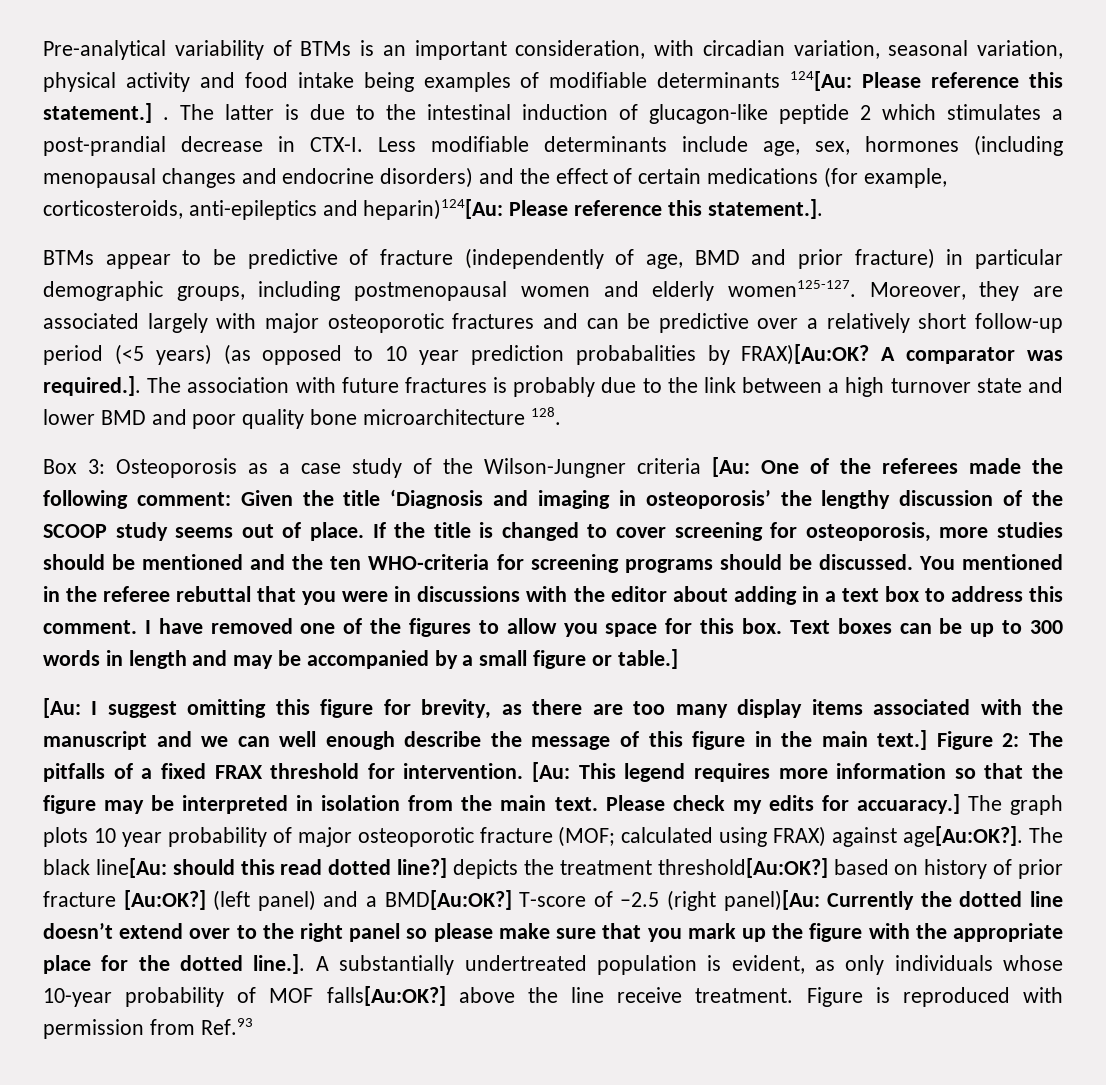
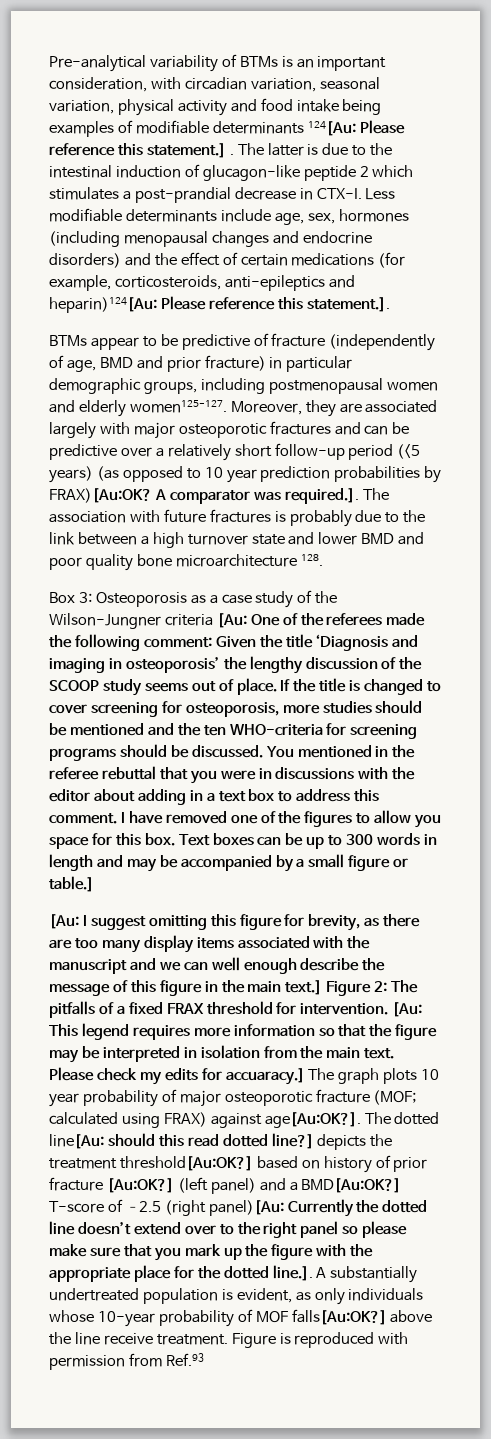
- Moreover, they are associated largely with major osteoporotic fractures and can be predictive over a relatively short follow-up period (<5 years) (as opposed to 10 year prediction probabalities by FRAX)[Au:OK?
+ Moreover, they are associated largely with major osteoporotic fractures and can be predictive over a relatively short follow-up period (<5 years) (as opposed to 10 year prediction probabilities by FRAX)[Au:OK?
- The black line[Au: should this read dotted line?] depicts the treatment threshold[Au:OK?] based on history of prior fracture [Au:OK?]
+ The dotted line[Au: should this read dotted line?] depicts the treatment threshold[Au:OK?] based on history of prior fracture [Au:OK?]

